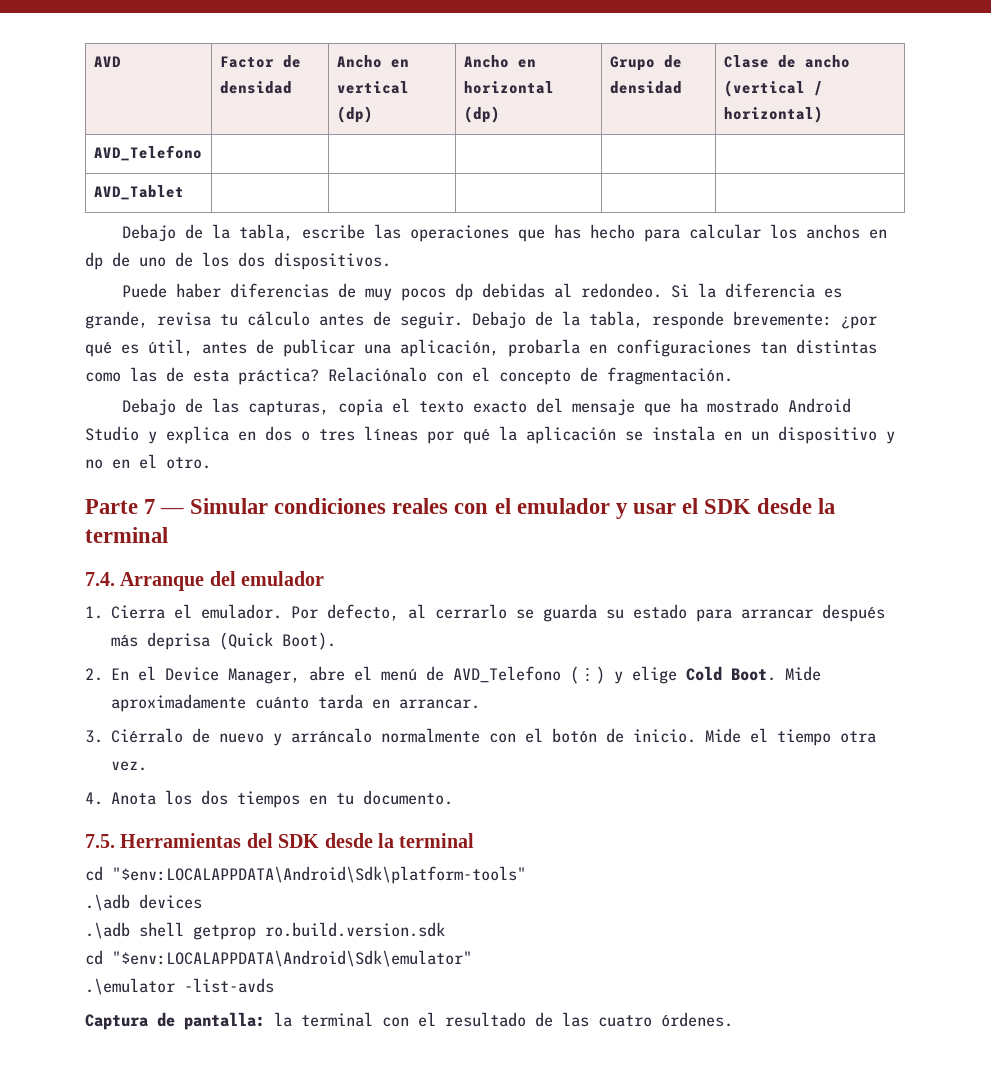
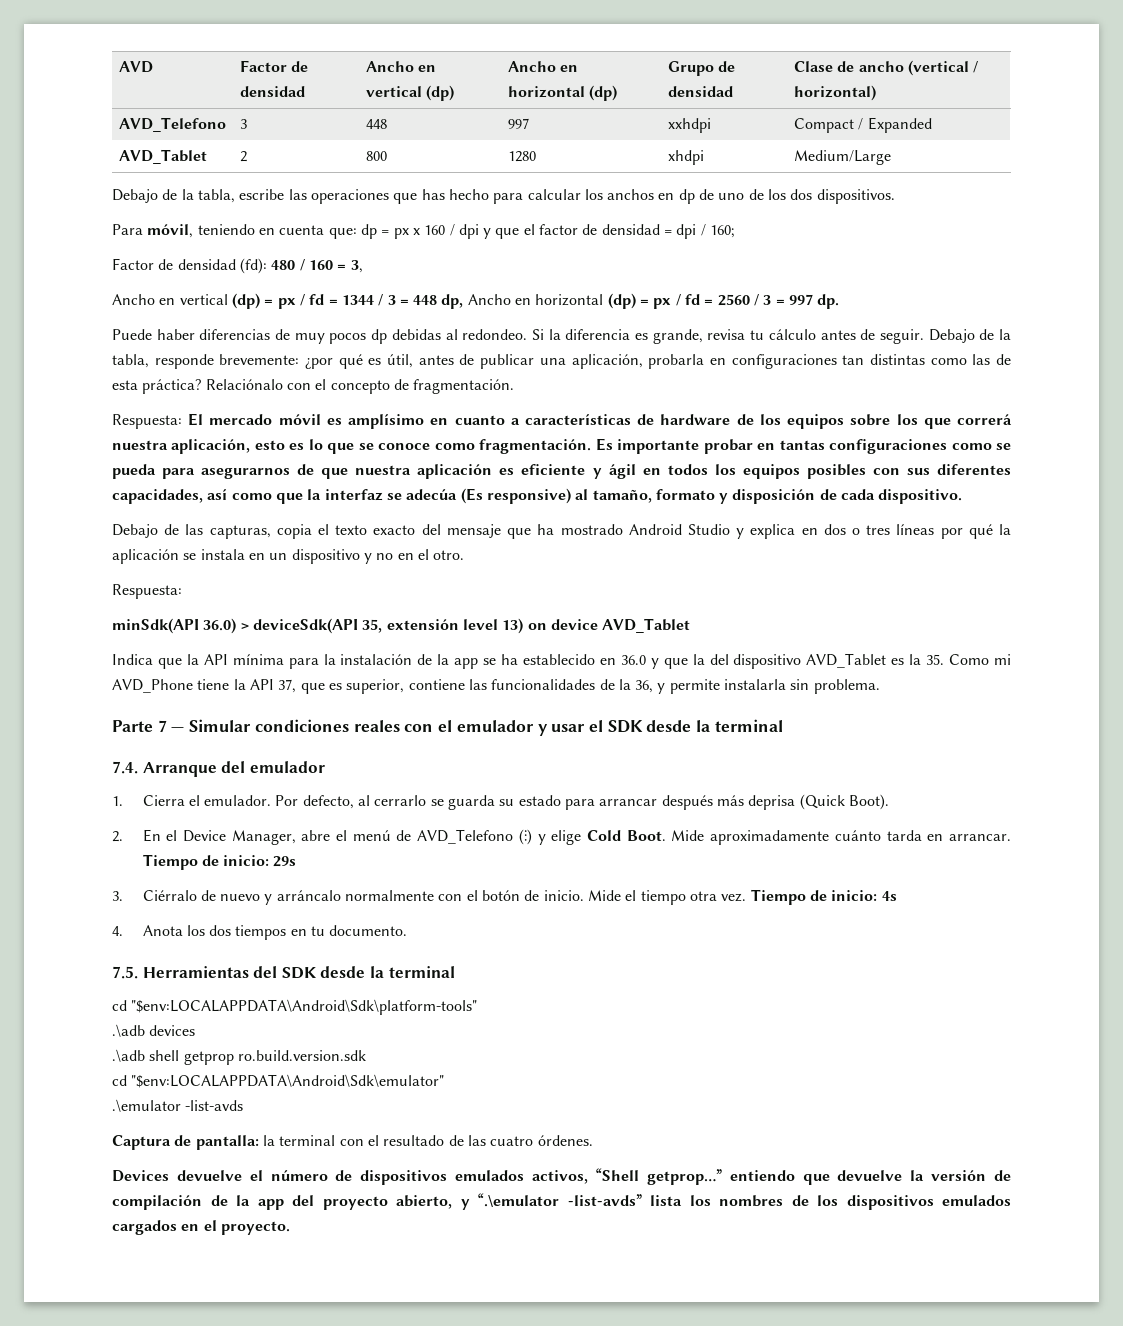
- AVD_Telefono | | | | |
- AVD_Tablet | | | | |
+ AVD_Telefono | 3 | 448 | 997 | xxhdpi | Compact / Expanded
+ AVD_Tablet | 2 | 800 | 1280 | xhdpi | Medium/Large
+ Para móvil, teniendo en cuenta que: dp = px x 160 / dpi y que el factor de densidad = dpi / 160;
+ Factor de densidad (fd): 480 / 160 = 3,
+ Ancho en vertical (dp) = px / fd = 1344 / 3 = 448 dp, Ancho en horizontal (dp) = px / fd = 2560 / 3 = 997 dp.
+ Respuesta: El mercado móvil es amplísimo en cuanto a características de hardware de los equipos sobre los que correrá nuestra aplicación, esto es lo que se conoce como fragmentación. Es importante probar en tantas configuraciones como se pueda para asegurarnos de que nuestra aplicación es eficiente y ágil en todos los equipos posibles con sus diferentes capacidades, así como que la interfaz se adecúa (Es responsive) al tamaño, formato y disposición de cada dispositivo.
  Debajo de las capturas, copia el texto exacto del mensaje que ha mostrado Android Studio y explica en dos o tres líneas por qué la aplicación se instala en un dispositivo y no en el otro.
+ Respuesta:
+ minSdk(API 36.0) > deviceSdk(API 35, extensión level 13) on device AVD_Tablet
+ Indica que la API mínima para la instalación de la app se ha establecido en 36.0 y que la del dispositivo AVD_Tablet es la 35. Como mi AVD_Phone tiene la API 37, que es superior, contiene las funcionalidades de la 36, y permite instalarla sin problema.
+ Tiempo de inicio: 29s
+ Tiempo de inicio: 4s
+ Devices devuelve el número de dispositivos emulados activos, “Shell getprop…” entiendo que devuelve la versión de compilación de la app del proyecto abierto, y “.\emulator -list-avds” lista los nombres de los dispositivos emulados cargados en el proyecto.

